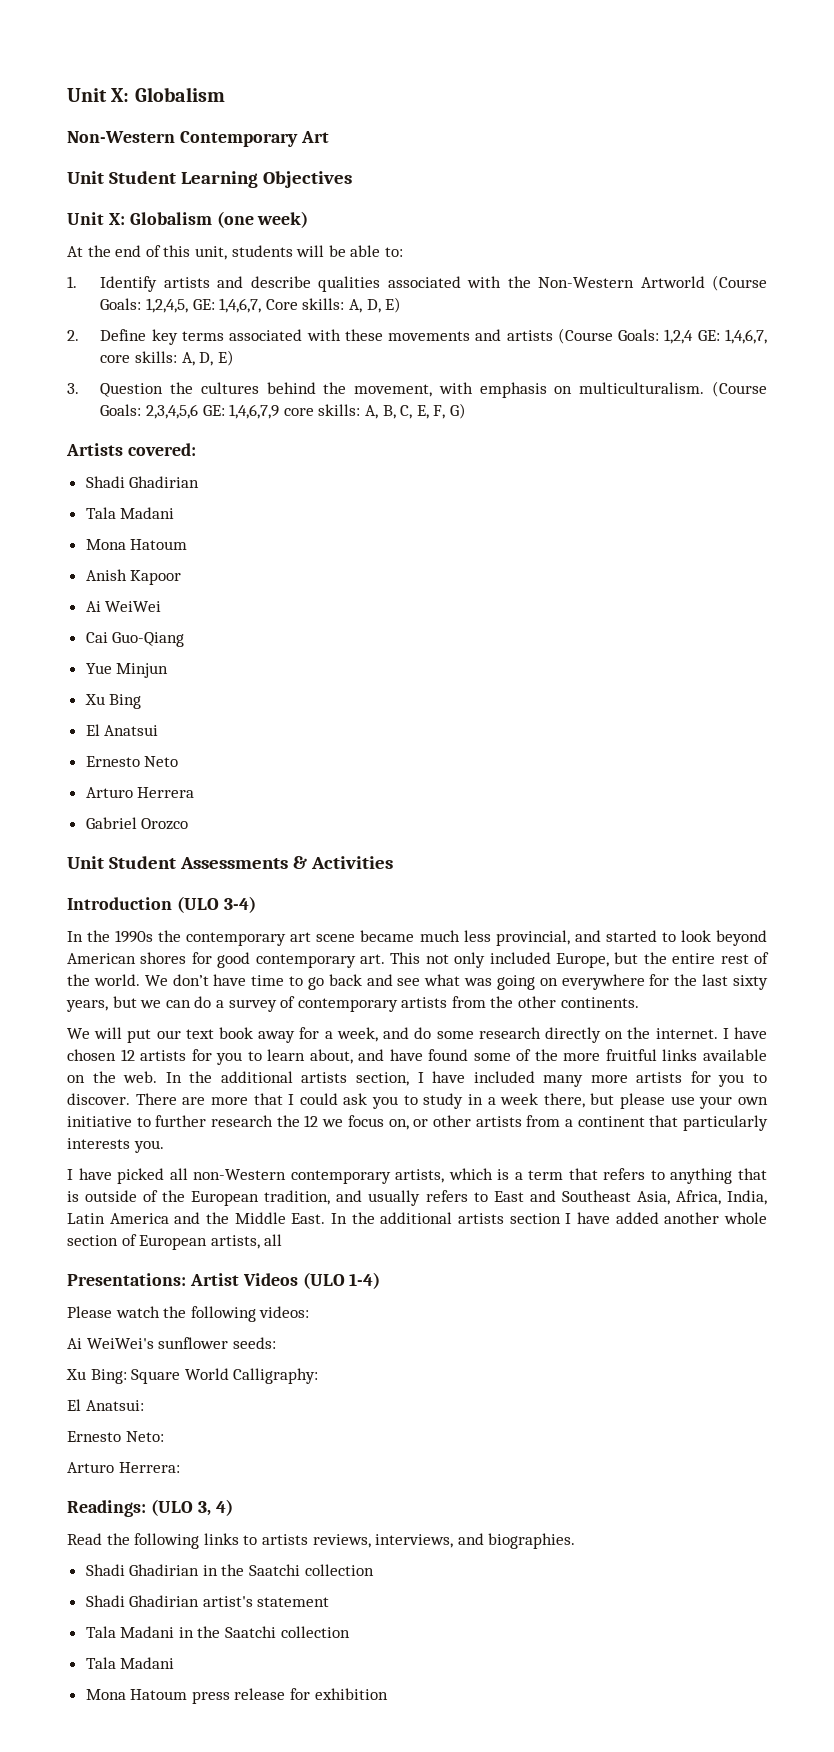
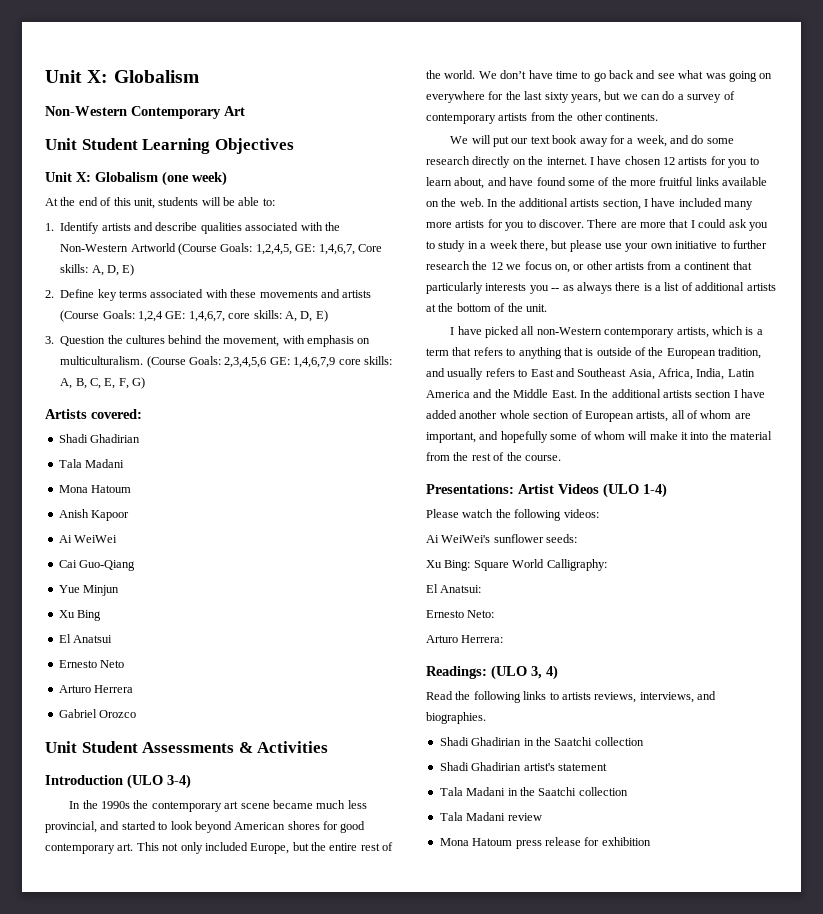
- There are more that I could ask you to study in a week there, but please use your own initiative to further research the 12 we focus on, or other artists from a continent that particularly interests you.
+ There are more that I could ask you to study in a week there, but please use your own initiative to further research the 12 we focus on, or other artists from a continent that particularly interests you -- as always there is a list of additional artists at the bottom of the unit.
- In the additional artists section I have added another whole section of European artists, all
+ In the additional artists section I have added another whole section of European artists, all of whom are important, and hopefully some of whom will make it into the material from the rest of the course.
  Tala Madani in the Saatchi collection
- Tala Madani
+ Tala Madani review

